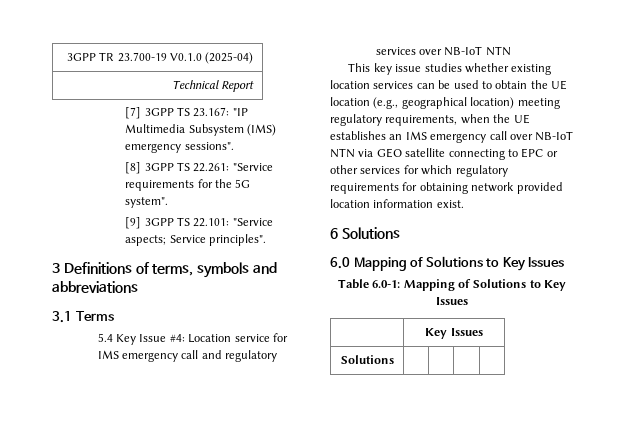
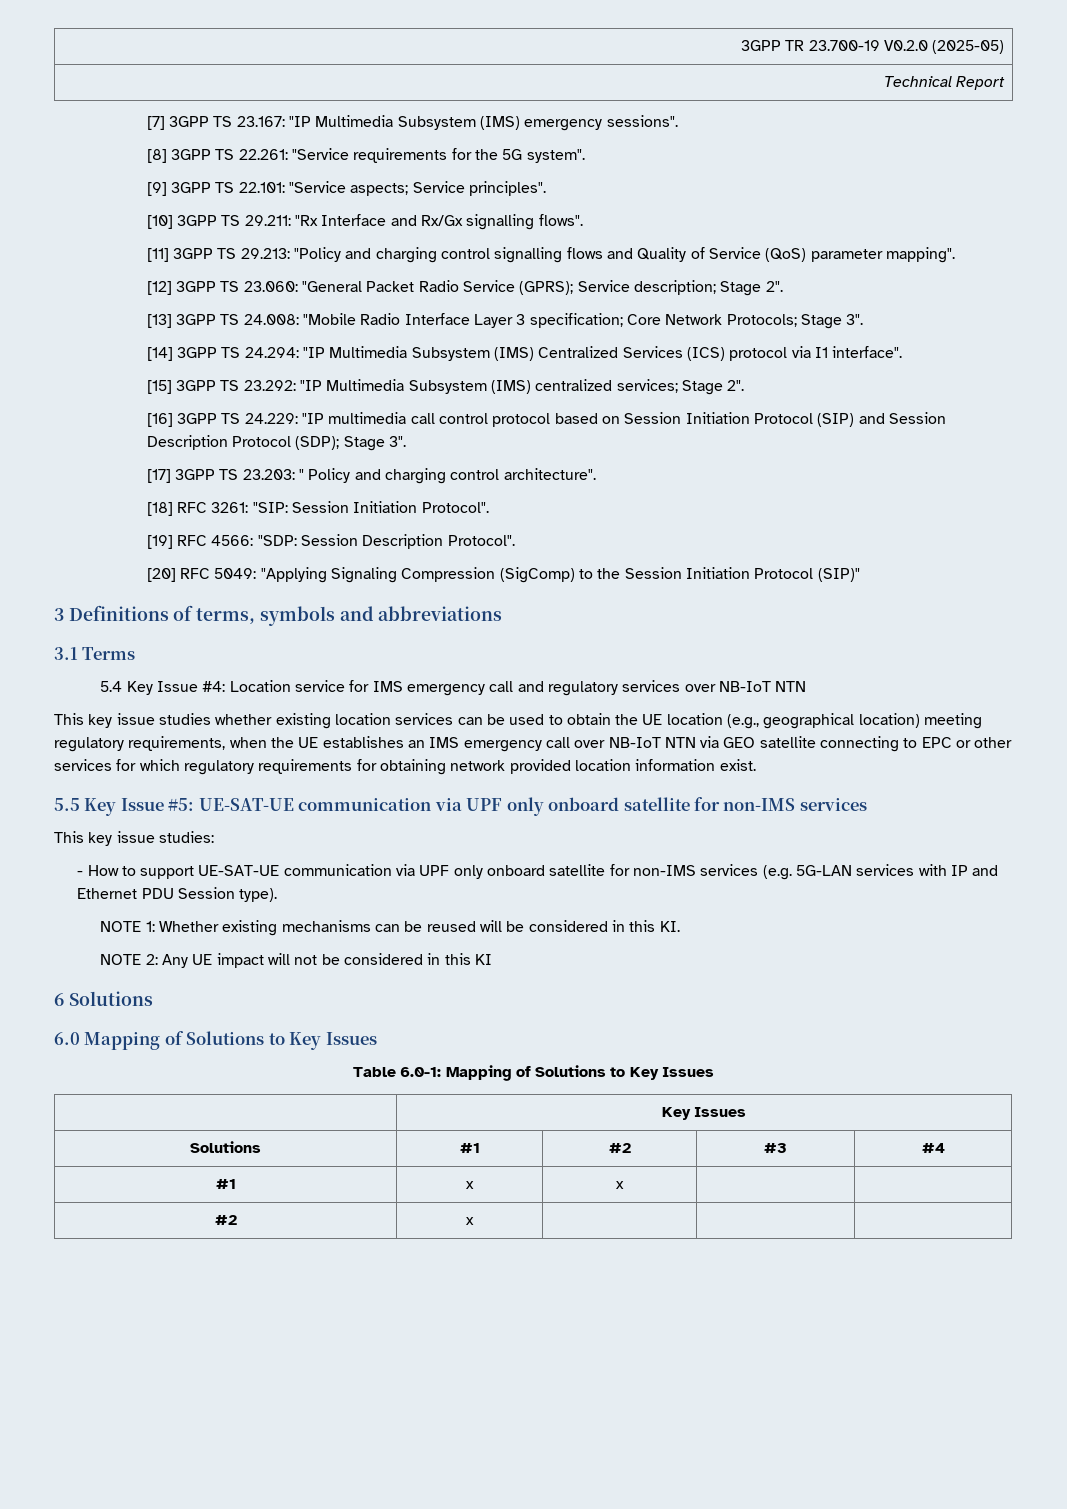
- 3GPP TR 23.700-19 V0.1.0 (2025-04)
+ 3GPP TR 23.700-19 V0.2.0 (2025-05)
+ [10] 3GPP TS 29.211: "Rx Interface and Rx/Gx signalling flows".
+ [11] 3GPP TS 29.213: "Policy and charging control signalling flows and Quality of Service (QoS) parameter mapping".
+ [12] 3GPP TS 23.060: "General Packet Radio Service (GPRS); Service description; Stage 2".
+ [13] 3GPP TS 24.008: "Mobile Radio Interface Layer 3 specification; Core Network Protocols; Stage 3".
+ [14] 3GPP TS 24.294: "IP Multimedia Subsystem (IMS) Centralized Services (ICS) protocol via I1 interface".
+ [15] 3GPP TS 23.292: "IP Multimedia Subsystem (IMS) centralized services; Stage 2".
+ [16] 3GPP TS 24.229: "IP multimedia call control protocol based on Session Initiation Protocol (SIP) and Session Description Protocol (SDP); Stage 3".
+ [17] 3GPP TS 23.203: " Policy and charging control architecture".
+ [18] RFC 3261: "SIP: Session Initiation Protocol".
+ [19] RFC 4566: "SDP: Session Description Protocol".
+ [20] RFC 5049: "Applying Signaling Compression (SigComp) to the Session Initiation Protocol (SIP)"
+ 5.5 Key Issue #5: UE-SAT-UE communication via UPF only onboard satellite for non-IMS services
+ This key issue studies:
+ - How to support UE-SAT-UE communication via UPF only onboard satellite for non-IMS services (e.g. 5G-LAN services with IP and Ethernet PDU Session type).
+ NOTE 1: Whether existing mechanisms can be reused will be considered in this KI.
+ NOTE 2: Any UE impact will not be considered in this KI
- Solutions | | | |
+ Solutions | #1 | #2 | #3 | #4
+ #1 | x | x | |
+ #2 | x | | |

